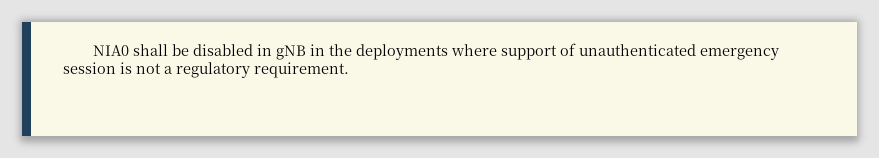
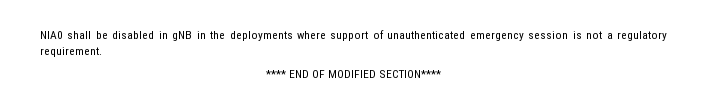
+ **** END OF MODIFIED SECTION****

